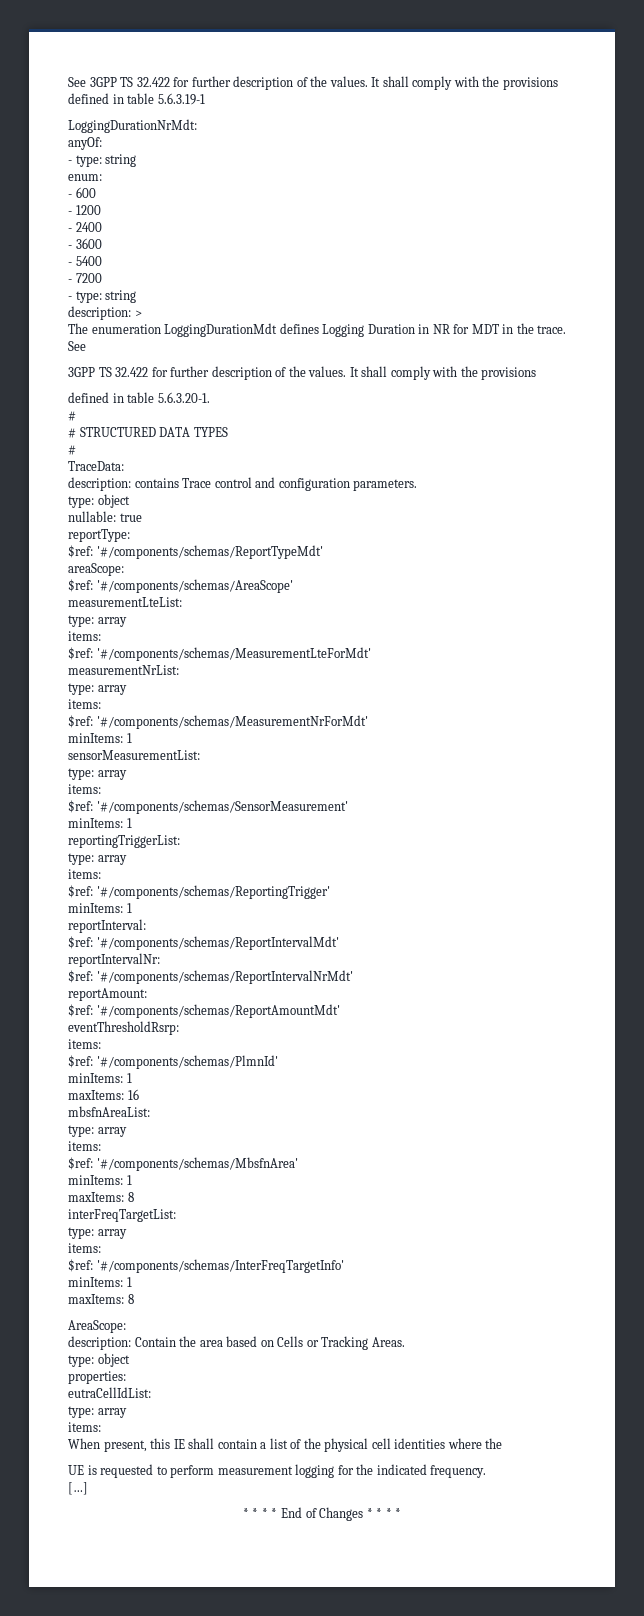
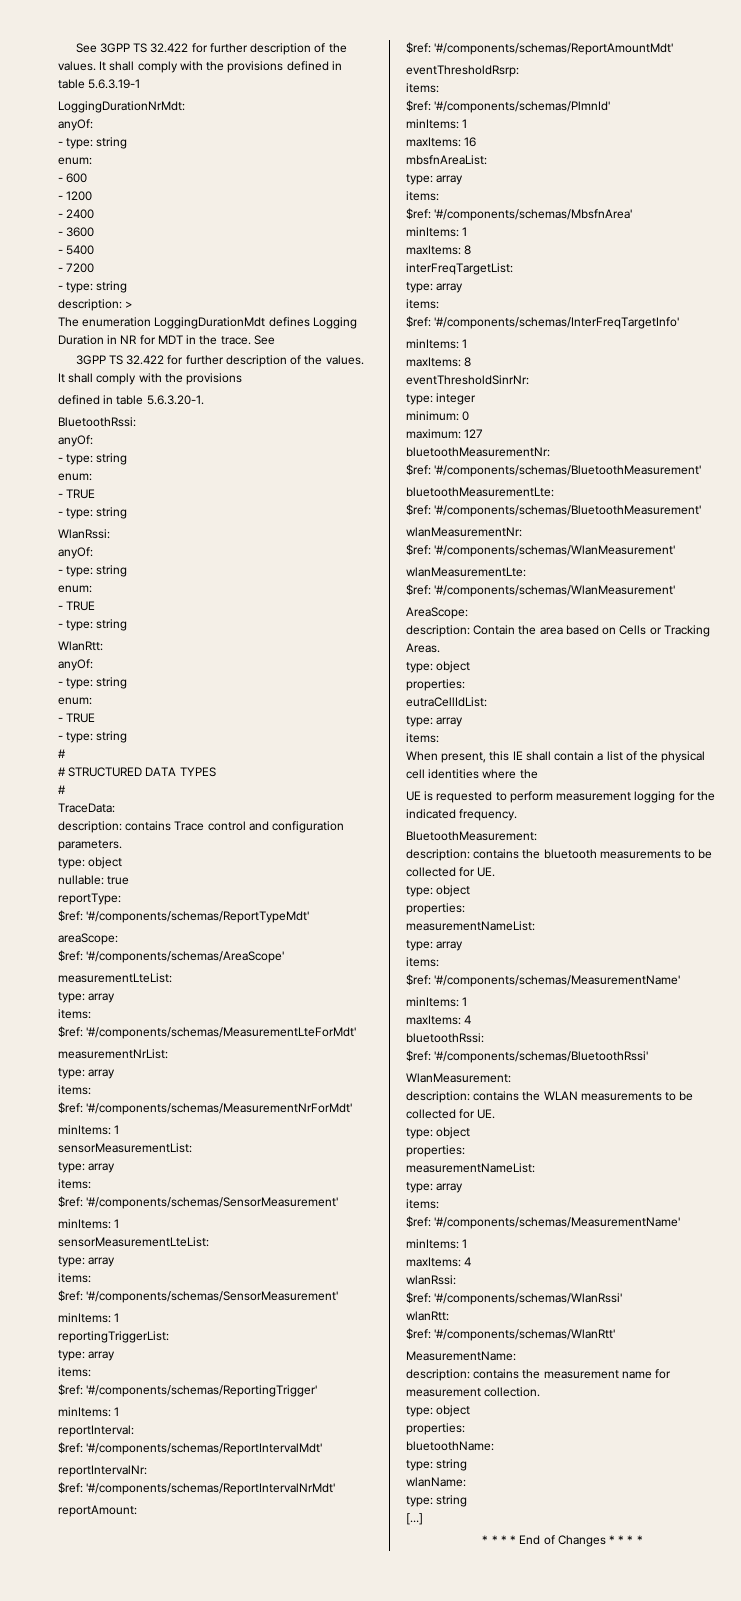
+ BluetoothRssi:
+ anyOf:
+ - type: string
+ enum:
+ - TRUE
+ - type: string
+ WlanRssi:
+ anyOf:
+ - type: string
+ enum:
+ - TRUE
+ - type: string
+ WlanRtt:
+ anyOf:
+ - type: string
+ enum:
+ - TRUE
+ - type: string
+ sensorMeasurementLteList:
+ type: array
+ items:
+ $ref: '#/components/schemas/SensorMeasurement'
+ minItems: 1
+ eventThresholdSinrNr:
+ type: integer
+ minimum: 0
+ maximum: 127
+ bluetoothMeasurementNr:
+ $ref: '#/components/schemas/BluetoothMeasurement'
+ bluetoothMeasurementLte:
+ $ref: '#/components/schemas/BluetoothMeasurement'
+ wlanMeasurementNr:
+ $ref: '#/components/schemas/WlanMeasurement'
+ wlanMeasurementLte:
+ $ref: '#/components/schemas/WlanMeasurement'
+ BluetoothMeasurement:
+ description: contains the bluetooth measurements to be collected for UE.
+ type: object
+ properties:
+ measurementNameList:
+ type: array
+ items:
+ $ref: '#/components/schemas/MeasurementName'
+ minItems: 1
+ maxItems: 4
+ bluetoothRssi:
+ $ref: '#/components/schemas/BluetoothRssi'
+ WlanMeasurement:
+ description: contains the WLAN measurements to be collected for UE.
+ type: object
+ properties:
+ measurementNameList:
+ type: array
+ items:
+ $ref: '#/components/schemas/MeasurementName'
+ minItems: 1
+ maxItems: 4
+ wlanRssi:
+ $ref: '#/components/schemas/WlanRssi'
+ wlanRtt:
+ $ref: '#/components/schemas/WlanRtt'
+ MeasurementName:
+ description: contains the measurement name for measurement collection.
+ type: object
+ properties:
+ bluetoothName:
+ type: string
+ wlanName:
+ type: string

